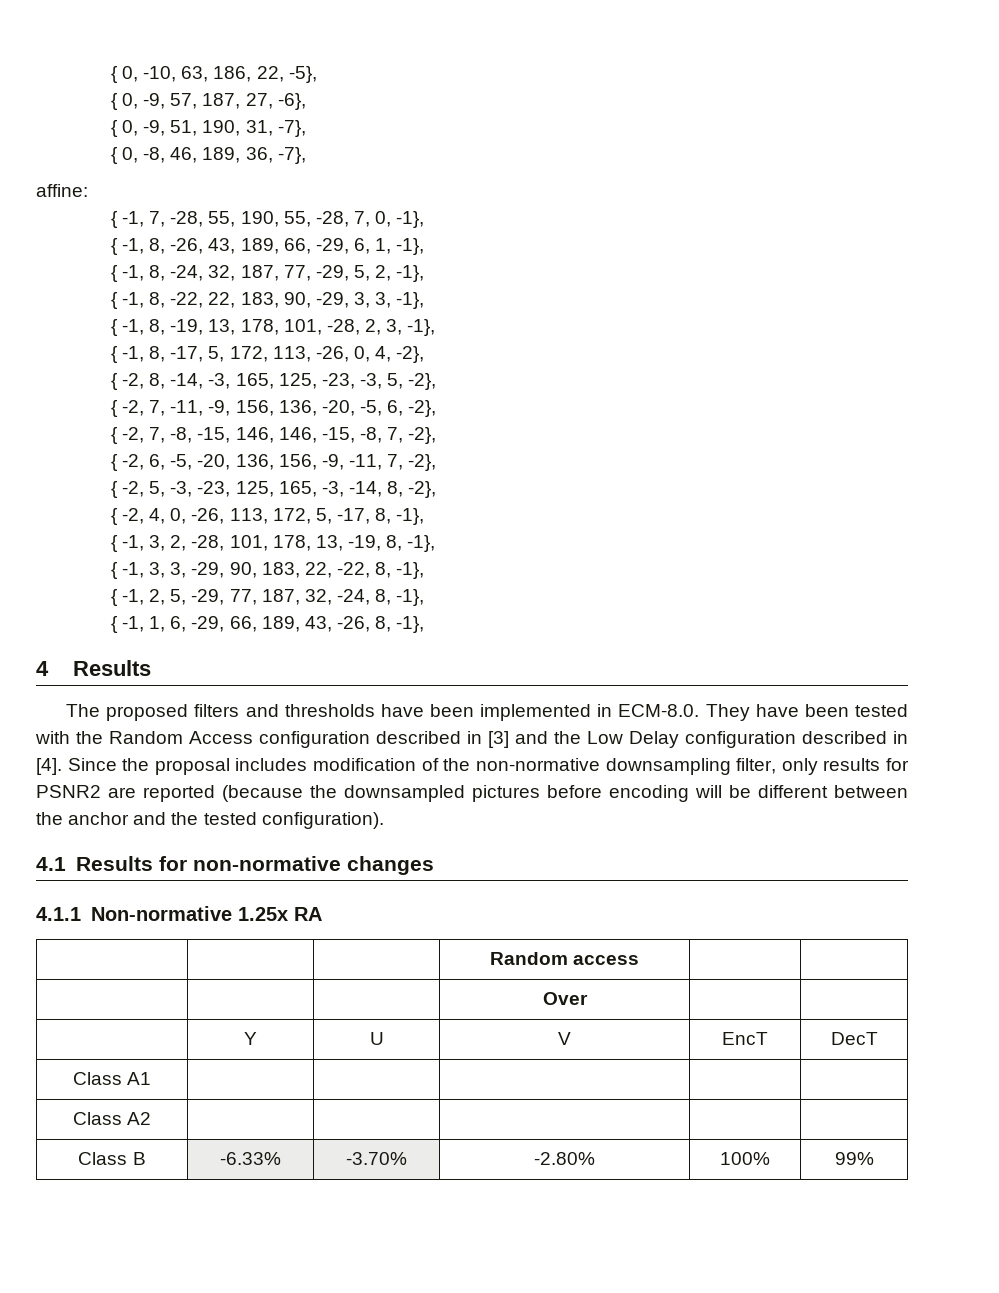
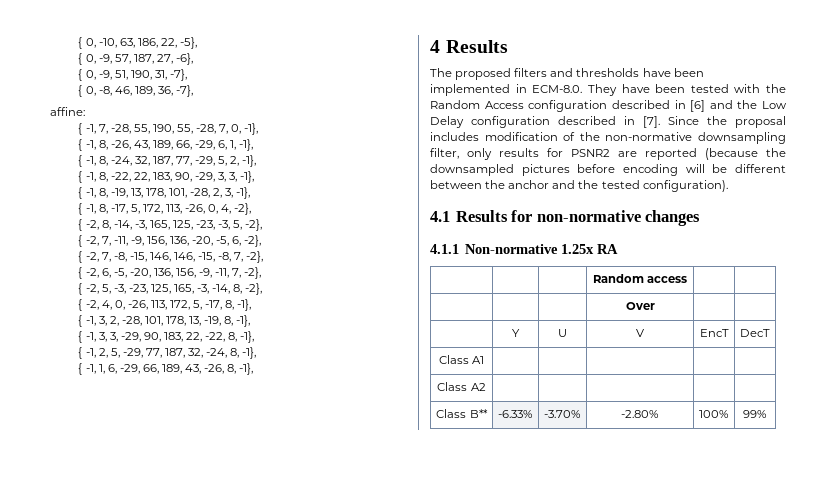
- The proposed filters and thresholds have been implemented in ECM-8.0. They have been tested with the Random Access configuration described in [3] and the Low Delay configuration described in [4].
+ The proposed filters and thresholds have been implemented in ECM-8.0. They have been tested with the Random Access configuration described in [6] and the Low Delay configuration described in [7].
- Class B | -6.33% | -3.70% | -2.80% | 100% | 99%
+ Class B** | -6.33% | -3.70% | -2.80% | 100% | 99%

